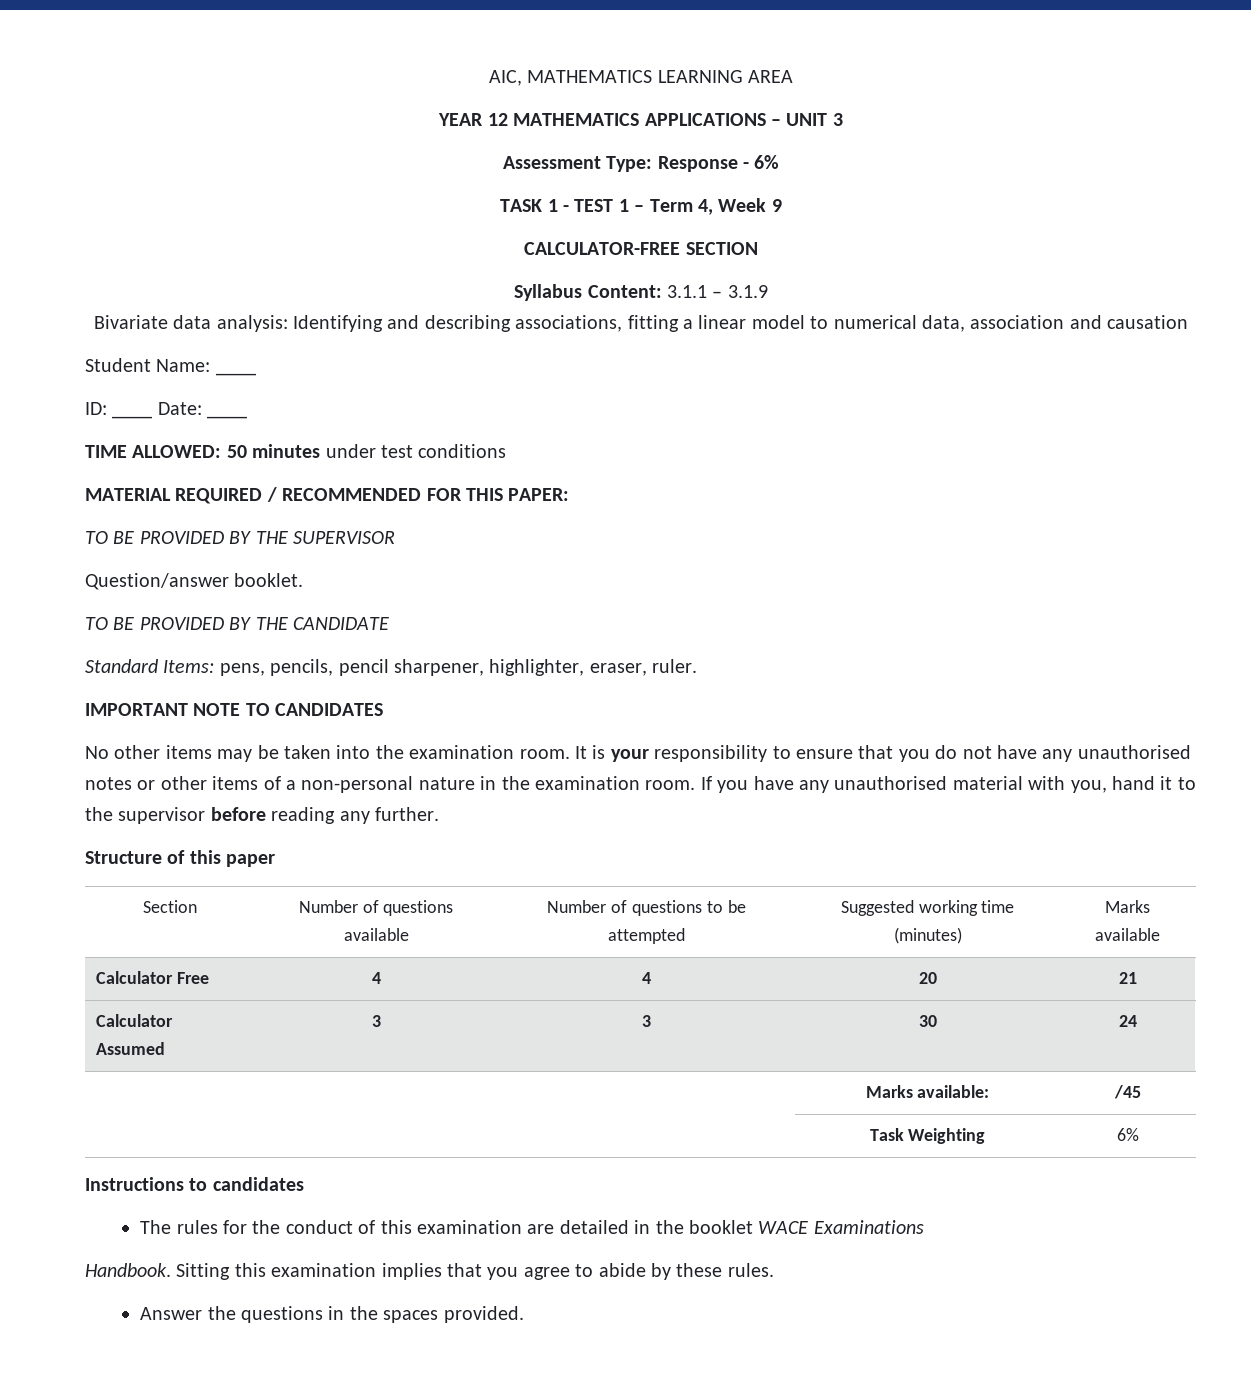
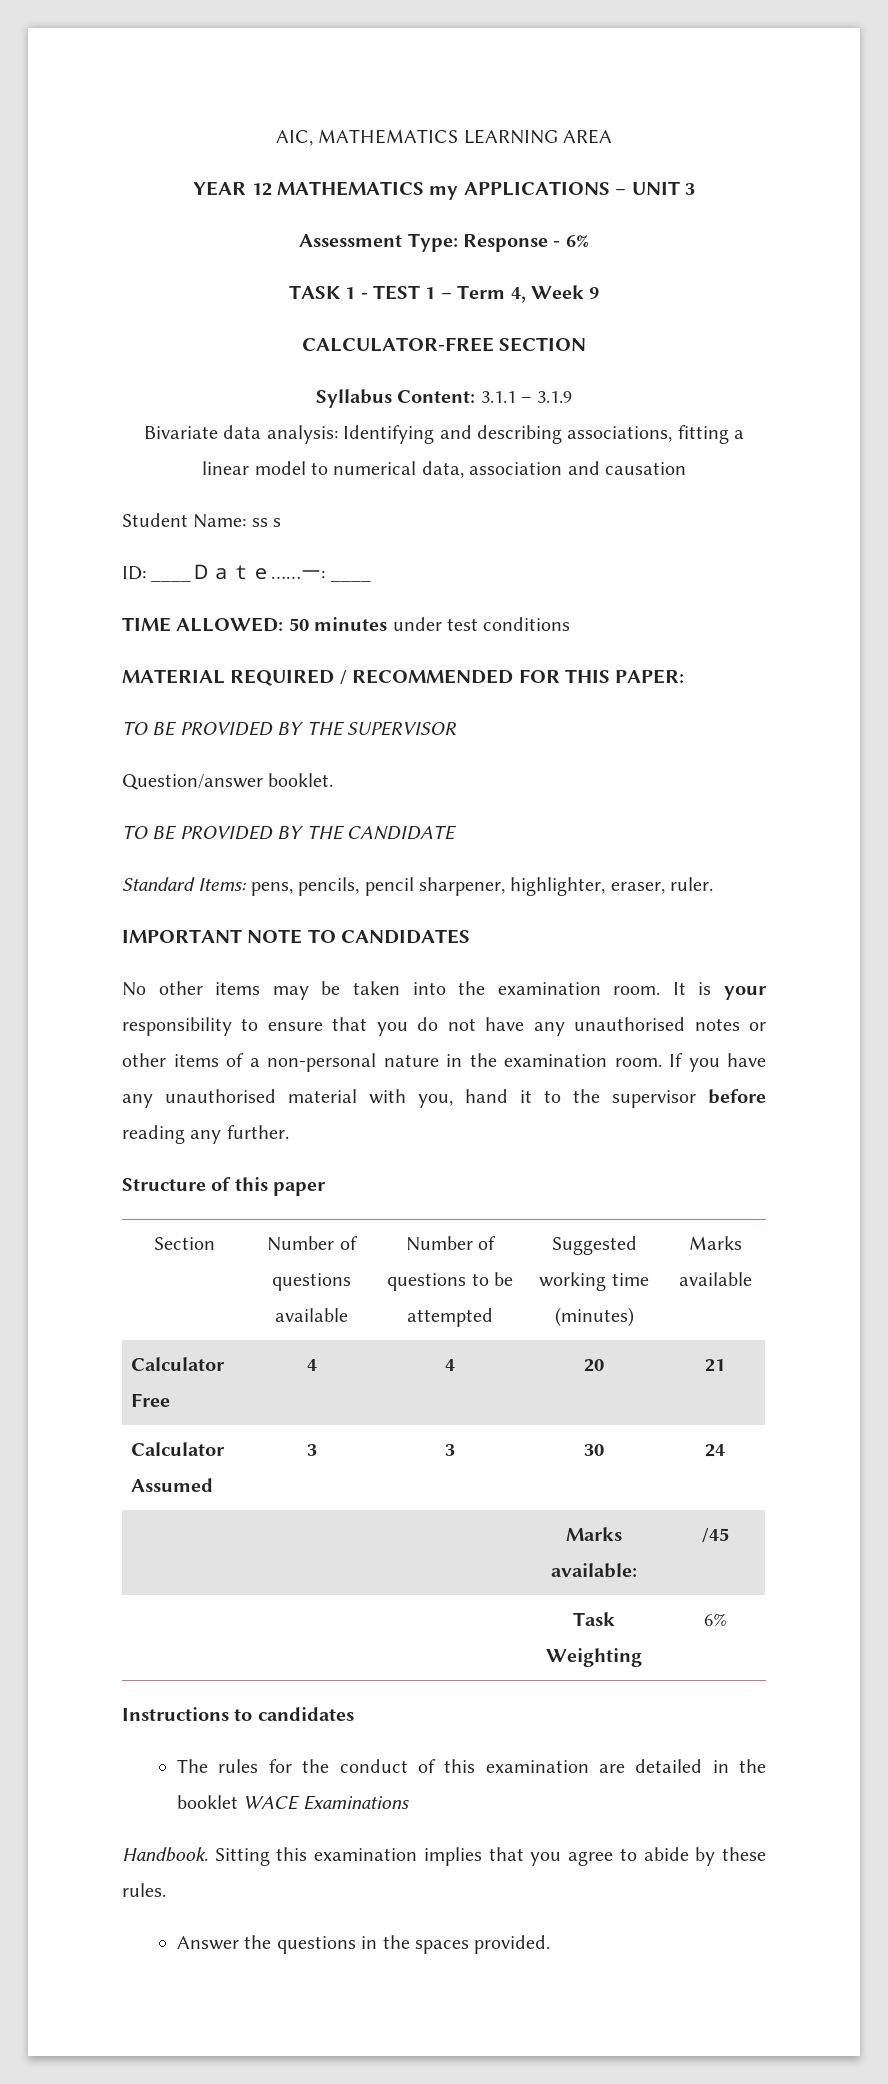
- YEAR 12 MATHEMATICS APPLICATIONS – UNIT 3
+ YEAR 12 MATHEMATICS my APPLICATIONS – UNIT 3
- Student Name: ____
+ Student Name: ss s
- ID: ____ Date: ____
+ ID: ____Ｄａｔｅ……一: ____

